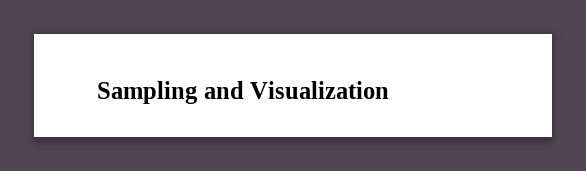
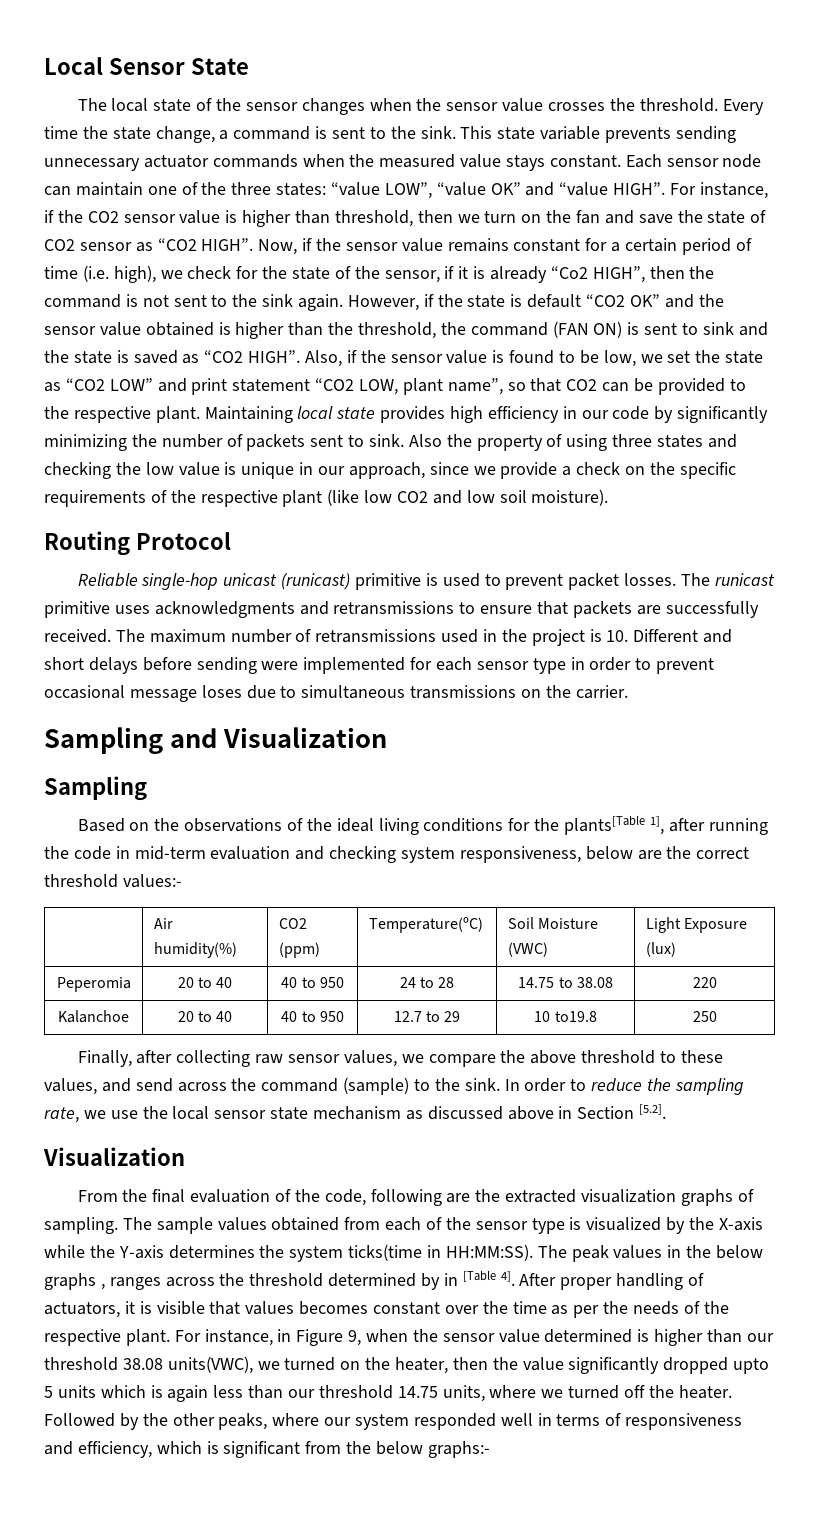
+ Local Sensor State
+ The local state of the sensor changes when the sensor value crosses the threshold. Every time the state change, a command is sent to the sink. This state variable prevents sending unnecessary actuator commands when the measured value stays constant. Each sensor node can maintain one of the three states: “value LOW”, “value OK” and “value HIGH”. For instance, if the CO2 sensor value is higher than threshold, then we turn on the fan and save the state of CO2 sensor as “CO2 HIGH”. Now, if the sensor value remains constant for a certain period of time (i.e. high), we check for the state of the sensor, if it is already “Co2 HIGH”, then the command is not sent to the sink again. However, if the state is default “CO2 OK” and the sensor value obtained is higher than the threshold, the command (FAN ON) is sent to sink and the state is saved as “CO2 HIGH”. Also, if the sensor value is found to be low, we set the state as “CO2 LOW” and print statement “CO2 LOW, plant name”, so that CO2 can be provided to the respective plant. Maintaining local state provides high efficiency in our code by significantly minimizing the number of packets sent to sink. Also the property of using three states and checking the low value is unique in our approach, since we provide a check on the specific requirements of the respective plant (like low CO2 and low soil moisture).
+ Routing Protocol
+ Reliable single-hop unicast (runicast) primitive is used to prevent packet losses. The runicast primitive uses acknowledgments and retransmissions to ensure that packets are successfully received. The maximum number of retransmissions used in the project is 10. Different and short delays before sending were implemented for each sensor type in order to prevent occasional message loses due to simultaneous transmissions on the carrier.
  Sampling and Visualization
+ Sampling
+ Based on the observations of the ideal living conditions for the plants[Table 1], after running the code in mid-term evaluation and checking system responsiveness, below are the correct threshold values:-
+ | Air humidity(%) | CO2 (ppm) | Temperature(ºC) | Soil Moisture (VWC) | Light Exposure (lux)
+ Peperomia | 20 to 40 | 40 to 950 | 24 to 28 | 14.75 to 38.08 | 220
+ Kalanchoe | 20 to 40 | 40 to 950 | 12.7 to 29 | 10 to19.8 | 250
+ Finally, after collecting raw sensor values, we compare the above threshold to these values, and send across the command (sample) to the sink. In order to reduce the sampling rate, we use the local sensor state mechanism as discussed above in Section [5.2].
+ Visualization
+ From the final evaluation of the code, following are the extracted visualization graphs of sampling. The sample values obtained from each of the sensor type is visualized by the X-axis while the Y-axis determines the system ticks(time in HH:MM:SS). The peak values in the below graphs , ranges across the threshold determined by in [Table 4]. After proper handling of actuators, it is visible that values becomes constant over the time as per the needs of the respective plant. For instance, in Figure 9, when the sensor value determined is higher than our threshold 38.08 units(VWC), we turned on the heater, then the value significantly dropped upto 5 units which is again less than our threshold 14.75 units, where we turned off the heater. Followed by the other peaks, where our system responded well in terms of responsiveness and efficiency, which is significant from the below graphs:-

